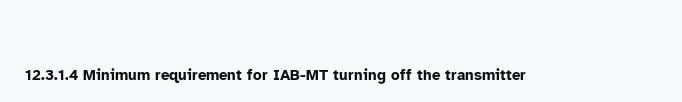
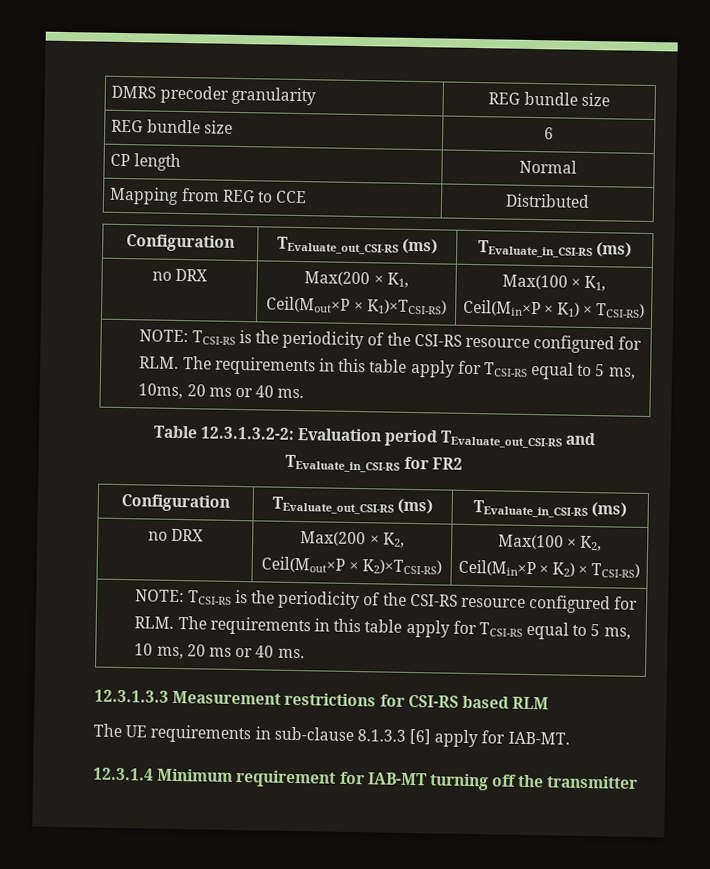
+ DMRS precoder granularity | REG bundle size
+ REG bundle size | 6
+ CP length | Normal
+ Mapping from REG to CCE | Distributed
+ Configuration | TEvaluate_out_CSI-RS (ms) | TEvaluate_in_CSI-RS (ms)
+ no DRX | Max(200 × K1, Ceil(Mout×P × K1)×TCSI-RS) | Max(100 × K1, Ceil(Min×P × K1) × TCSI-RS)
+ NOTE: TCSI-RS is the periodicity of the CSI-RS resource configured for RLM. The requirements in this table apply for TCSI-RS equal to 5 ms, 10ms, 20 ms or 40 ms.
+ Table 12.3.1.3.2-2: Evaluation period TEvaluate_out_CSI-RS and TEvaluate_in_CSI-RS for FR2
+ Configuration | TEvaluate_out_CSI-RS (ms) | TEvaluate_in_CSI-RS (ms)
+ no DRX | Max(200 × K2, Ceil(Mout×P × K2)×TCSI-RS) | Max(100 × K2, Ceil(Min×P × K2) × TCSI-RS)
+ NOTE: TCSI-RS is the periodicity of the CSI-RS resource configured for RLM. The requirements in this table apply for TCSI-RS equal to 5 ms, 10 ms, 20 ms or 40 ms.
+ 12.3.1.3.3 Measurement restrictions for CSI-RS based RLM
+ The UE requirements in sub-clause 8.1.3.3 [6] apply for IAB-MT.

